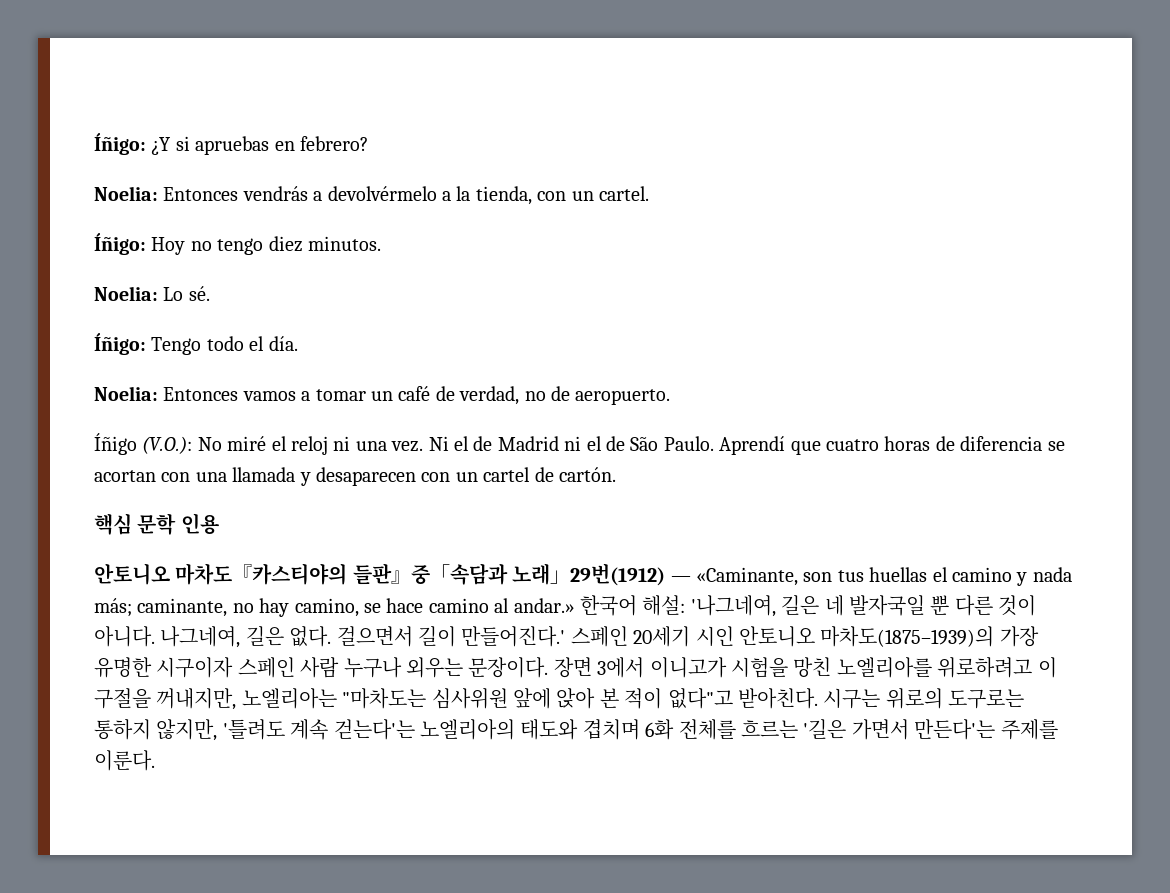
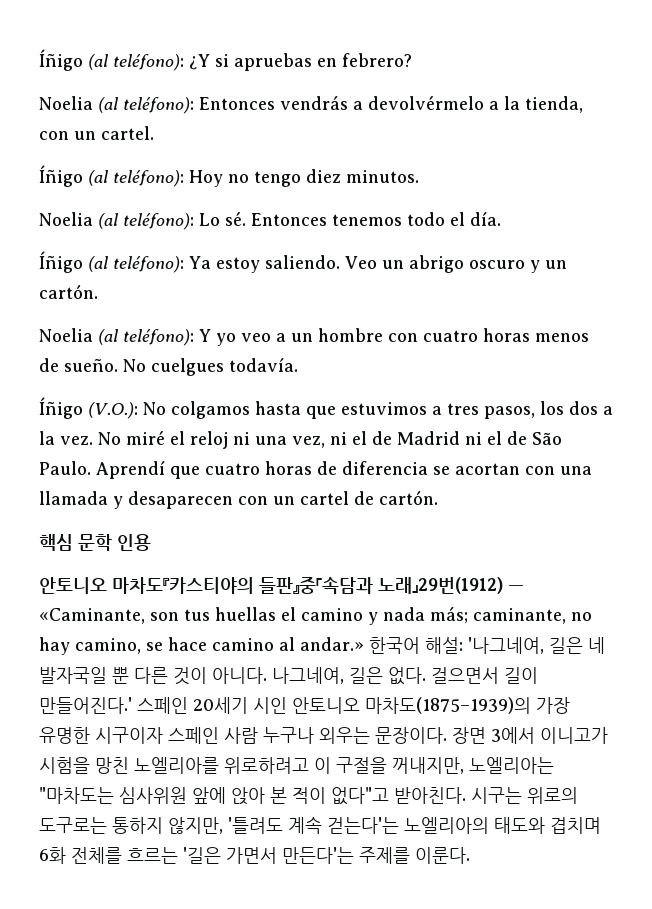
- Íñigo: ¿Y si apruebas en febrero?
+ Íñigo (al teléfono): ¿Y si apruebas en febrero?
- Noelia: Entonces vendrás a devolvérmelo a la tienda, con un cartel.
+ Noelia (al teléfono): Entonces vendrás a devolvérmelo a la tienda, con un cartel.
- Íñigo: Hoy no tengo diez minutos.
+ Íñigo (al teléfono): Hoy no tengo diez minutos.
- Noelia: Lo sé.
- Íñigo: Tengo todo el día.
+ Noelia (al teléfono): Lo sé. Entonces tenemos todo el día.
- Noelia: Entonces vamos a tomar un café de verdad, no de aeropuerto.
- Íñigo (V.O.): No miré el reloj ni una vez. Ni el de Madrid ni el de São Paulo.
+ Íñigo (al teléfono): Ya estoy saliendo. Veo un abrigo oscuro y un cartón.
+ Noelia (al teléfono): Y yo veo a un hombre con cuatro horas menos de sueño. No cuelgues todavía.
+ Íñigo (V.O.): No colgamos hasta que estuvimos a tres pasos, los dos a la vez. No miré el reloj ni una vez, ni el de Madrid ni el de São Paulo.

